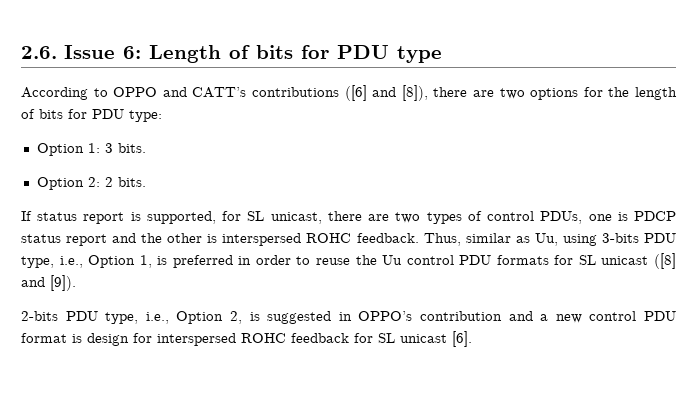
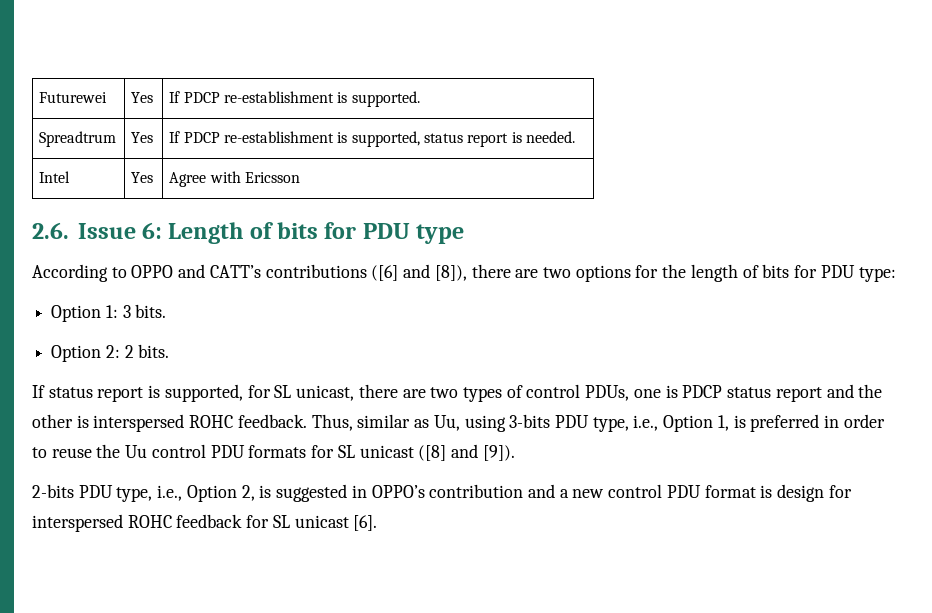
+ Futurewei | Yes | If PDCP re-establishment is supported.
+ Spreadtrum | Yes | If PDCP re-establishment is supported, status report is needed.
+ Intel | Yes | Agree with Ericsson

